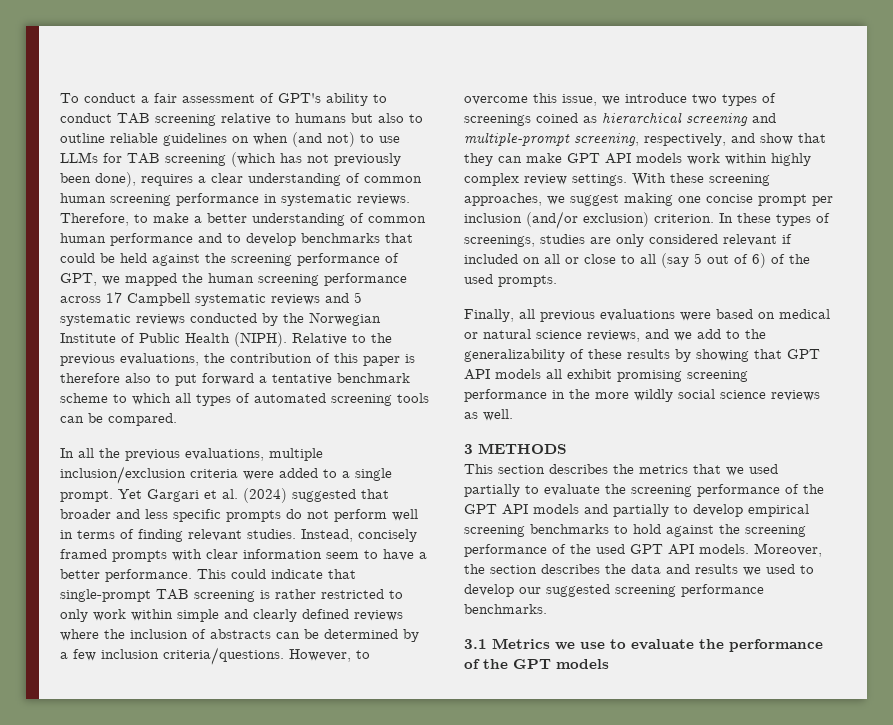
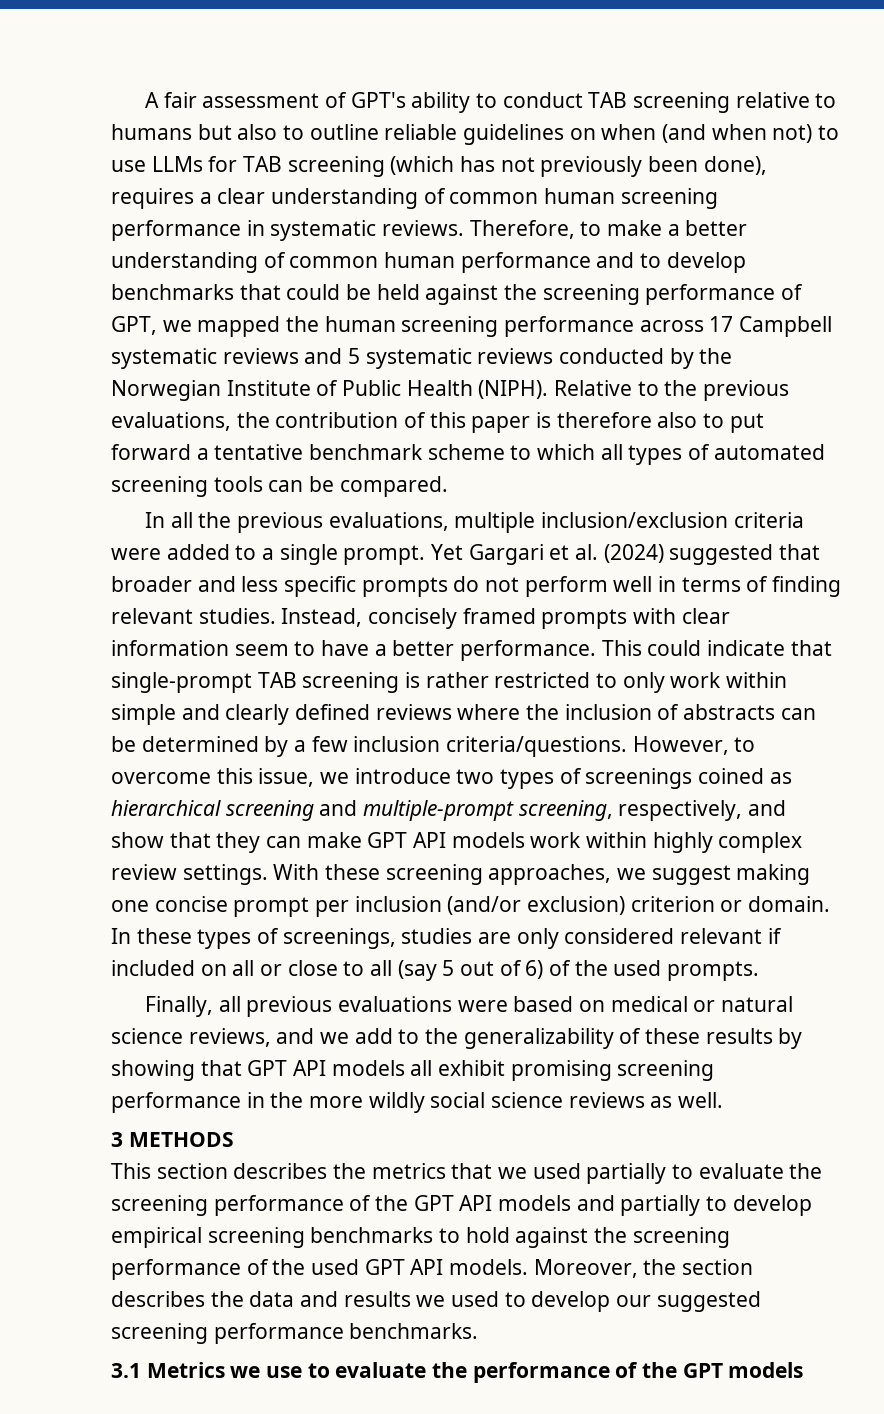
- To conduct a fair assessment of GPT's ability to conduct TAB screening relative to humans but also to outline reliable guidelines on when (and not) to use LLMs for TAB screening (which has not previously been done), requires a clear understanding of common human screening performance in systematic reviews.
+ A fair assessment of GPT's ability to conduct TAB screening relative to humans but also to outline reliable guidelines on when (and when not) to use LLMs for TAB screening (which has not previously been done), requires a clear understanding of common human screening performance in systematic reviews.
- With these screening approaches, we suggest making one concise prompt per inclusion (and/or exclusion) criterion.
+ With these screening approaches, we suggest making one concise prompt per inclusion (and/or exclusion) criterion or domain.

